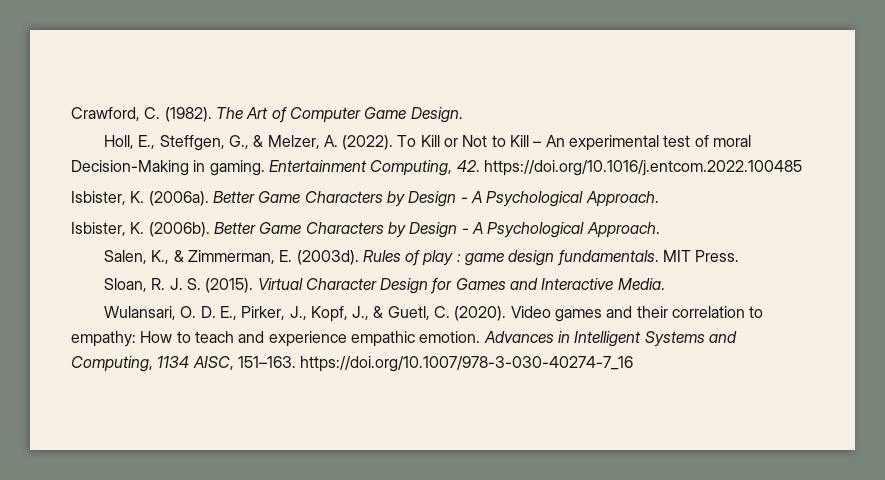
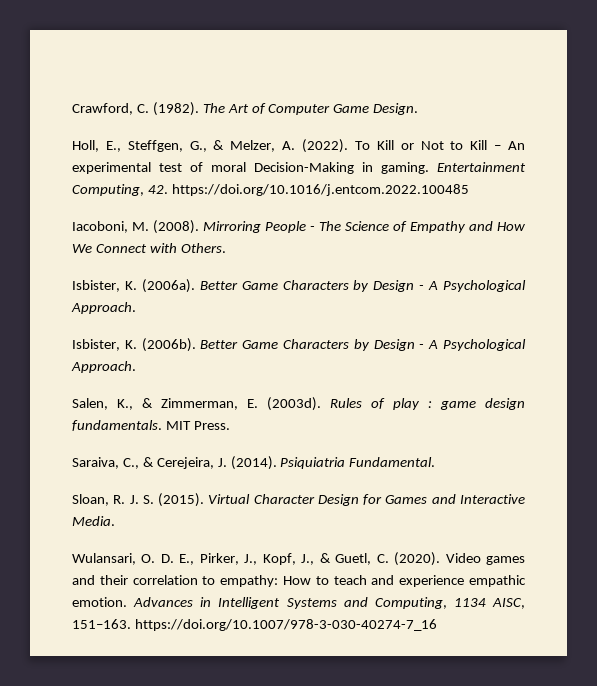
+ Iacoboni, M. (2008). Mirroring People - The Science of Empathy and How We Connect with Others.
+ Saraiva, C., & Cerejeira, J. (2014). Psiquiatria Fundamental.

